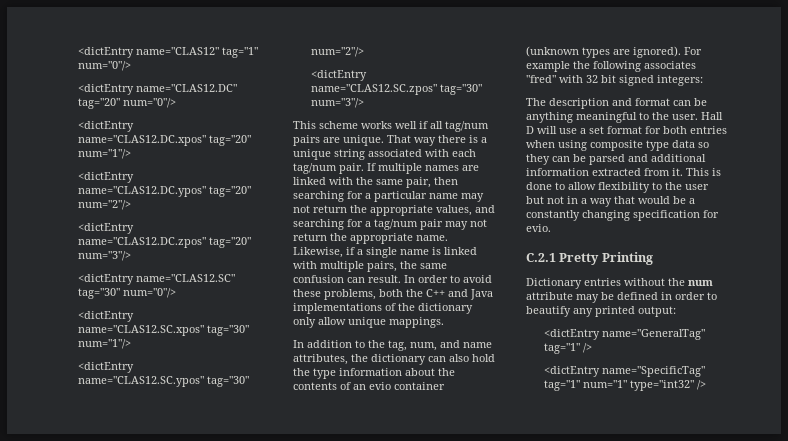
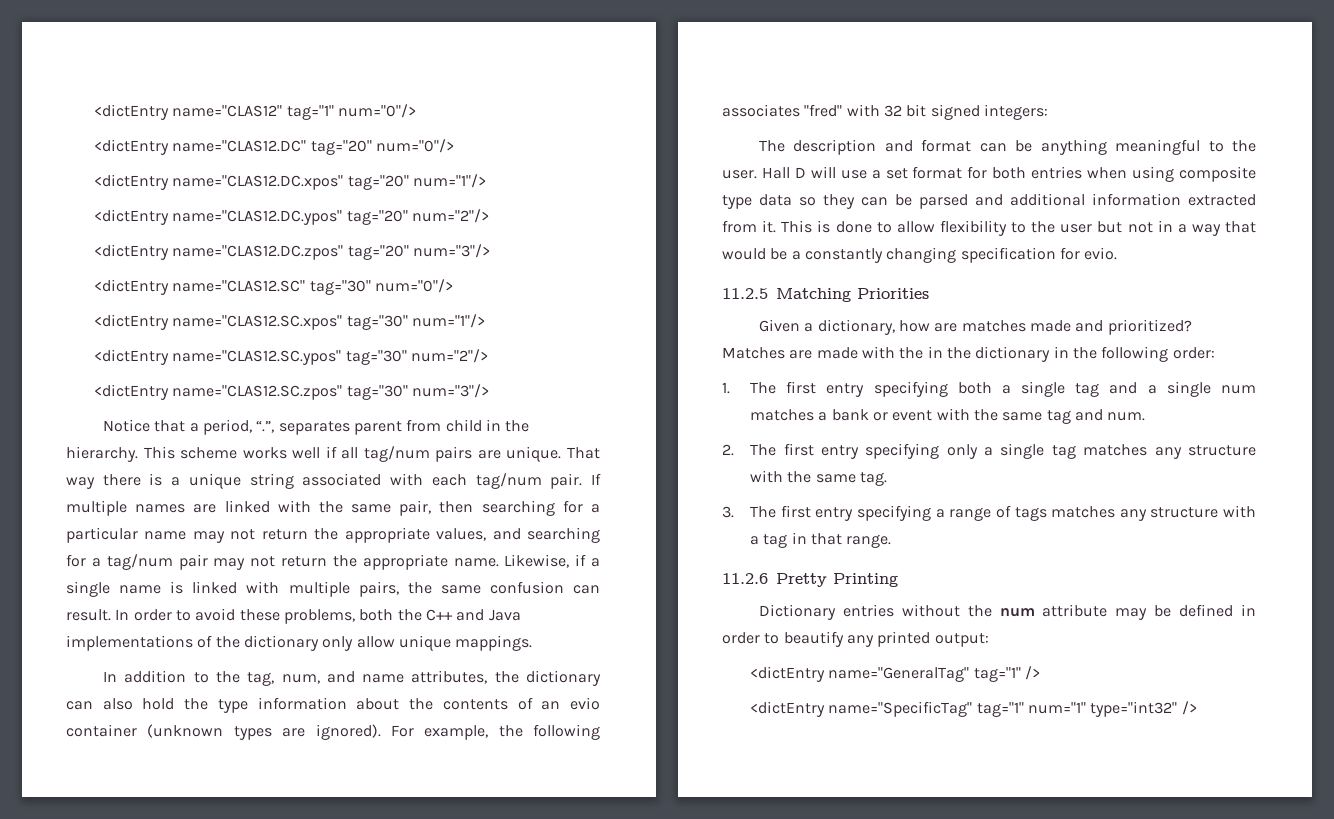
+ Notice that a period, “.”, separates parent from child in the hierarchy.
- For example the following associates "fred" with 32 bit signed integers:
+ For example, the following associates "fred" with 32 bit signed integers:
- C.2.1 Pretty Printing
+ 11.2.5 Matching Priorities
+ Given a dictionary, how are matches made and prioritized? Matches are made with the in the dictionary in the following order:
+ 1. The first entry specifying both a single tag and a single num matches a bank or event with the same tag and num.
+ 2. The first entry specifying only a single tag matches any structure with the same tag.
+ 3. The first entry specifying a range of tags matches any structure with a tag in that range.
+ 11.2.6 Pretty Printing

